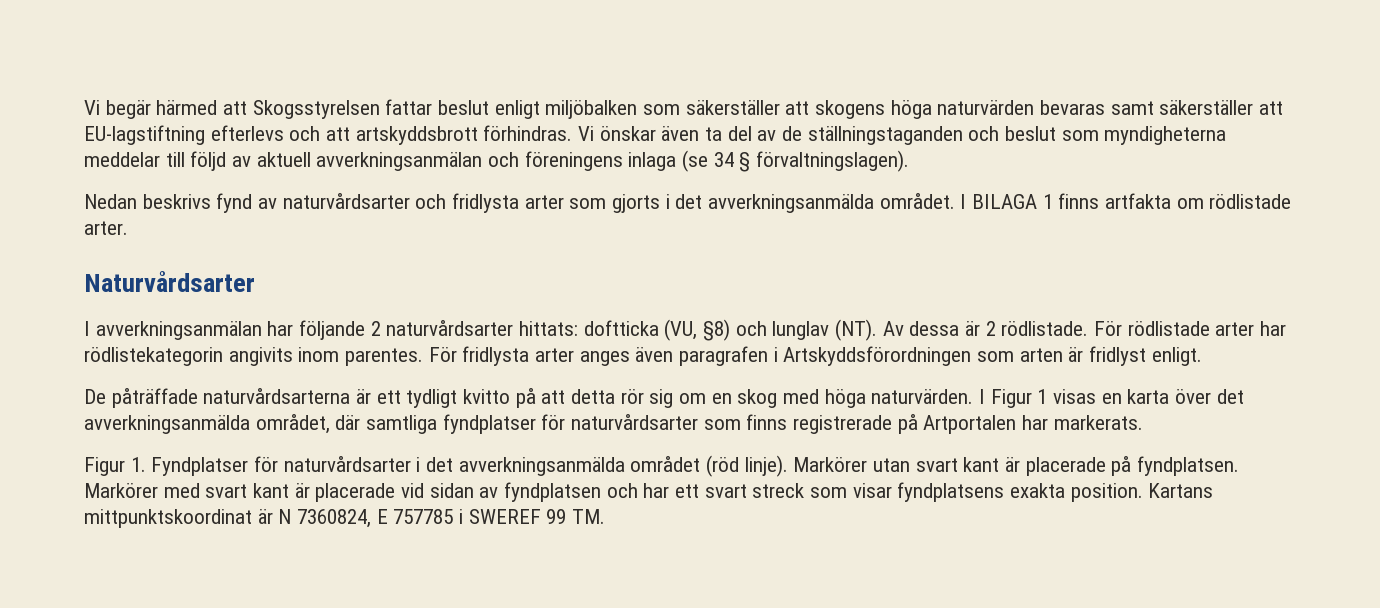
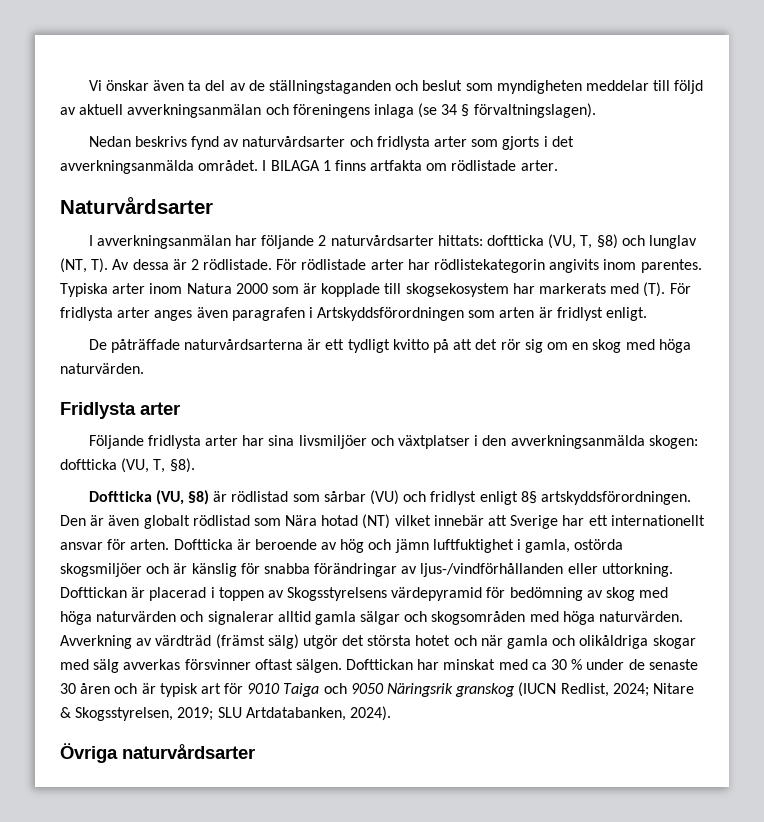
- Vi begär härmed att Skogsstyrelsen fattar beslut enligt miljöbalken som säkerställer att skogens höga naturvärden bevaras samt säkerställer att EU-lagstiftning efterlevs och att artskyddsbrott förhindras. Vi önskar även ta del av de ställningstaganden och beslut som myndigheterna meddelar till följd av aktuell avverkningsanmälan och föreningens inlaga (se 34 § förvaltningslagen).
+ Vi önskar även ta del av de ställningstaganden och beslut som myndigheten meddelar till följd av aktuell avverkningsanmälan och föreningens inlaga (se 34 § förvaltningslagen).
- I avverkningsanmälan har följande 2 naturvårdsarter hittats: doftticka (VU, §8) och lunglav (NT). Av dessa är 2 rödlistade.
+ I avverkningsanmälan har följande 2 naturvårdsarter hittats: doftticka (VU, T, §8) och lunglav (NT, T). Av dessa är 2 rödlistade.
- För fridlysta arter anges även paragrafen i Artskyddsförordningen som arten är fridlyst enligt.
+ Typiska arter inom Natura 2000 som är kopplade till skogsekosystem har markerats med (T). För fridlysta arter anges även paragrafen i Artskyddsförordningen som arten är fridlyst enligt.
- De påträffade naturvårdsarterna är ett tydligt kvitto på att detta rör sig om en skog med höga naturvärden. I Figur 1 visas en karta över det avverkningsanmälda området, där samtliga fyndplatser för naturvårdsarter som finns registrerade på Artportalen har markerats.
- Figur 1. Fyndplatser för naturvårdsarter i det avverkningsanmälda området (röd linje). Markörer utan svart kant är placerade på fyndplatsen. Markörer med svart kant är placerade vid sidan av fyndplatsen och har ett svart streck som visar fyndplatsens exakta position. Kartans mittpunktskoordinat är N 7360824, E 757785 i SWEREF 99 TM.
+ De påträffade naturvårdsarterna är ett tydligt kvitto på att det rör sig om en skog med höga naturvärden.
+ Fridlysta arter
+ Följande fridlysta arter har sina livsmiljöer och växtplatser i den avverkningsanmälda skogen: doftticka (VU, T, §8).
+ Doftticka (VU, §8) är rödlistad som sårbar (VU) och fridlyst enligt 8§ artskyddsförordningen. Den är även globalt rödlistad som Nära hotad (NT) vilket innebär att Sverige har ett internationellt ansvar för arten. Doftticka är beroende av hög och jämn luftfuktighet i gamla, ostörda skogsmiljöer och är känslig för snabba förändringar av ljus-/vindförhållanden eller uttorkning. Dofttickan är placerad i toppen av Skogsstyrelsens värdepyramid för bedömning av skog med höga naturvärden och signalerar alltid gamla sälgar och skogsområden med höga naturvärden. Avverkning av värdträd (främst sälg) utgör det största hotet och när gamla och olikåldriga skogar med sälg avverkas försvinner oftast sälgen. Dofttickan har minskat med ca 30 % under de senaste 30 åren och är typisk art för 9010 Taiga och 9050 Näringsrik granskog (IUCN Redlist, 2024; Nitare & Skogsstyrelsen, 2019; SLU Artdatabanken, 2024).
+ Övriga naturvårdsarter

